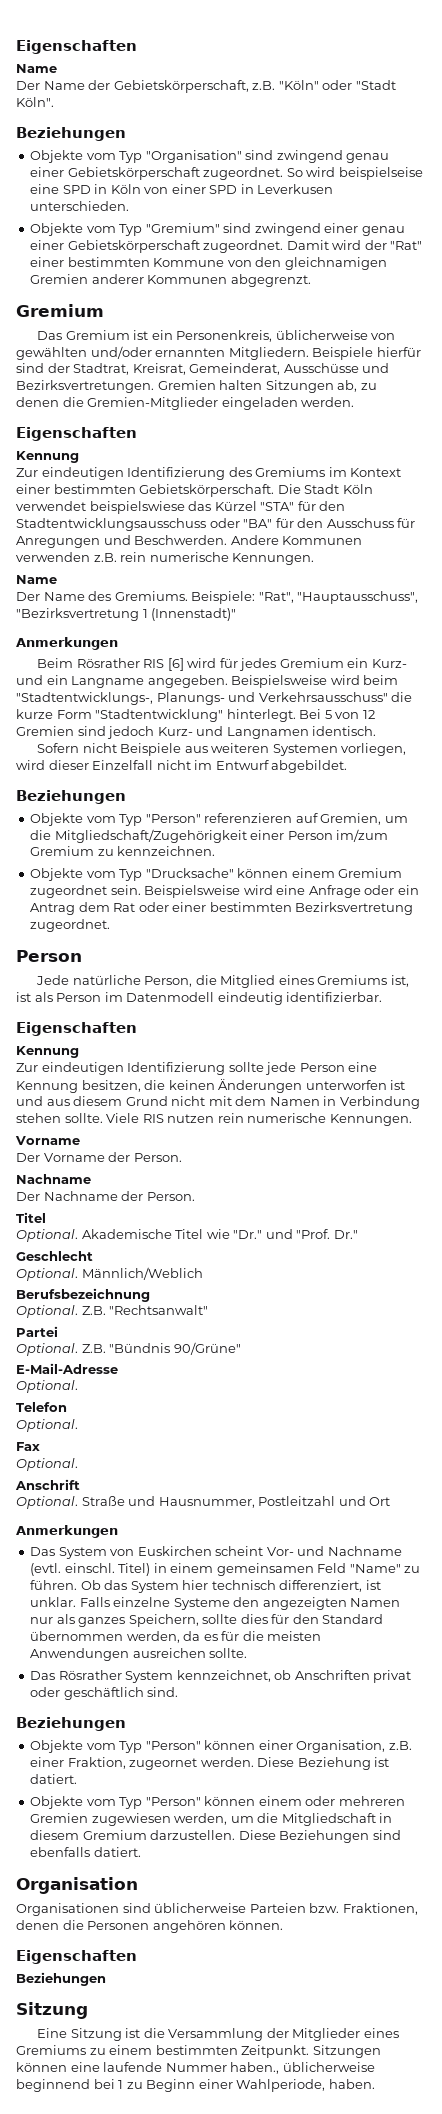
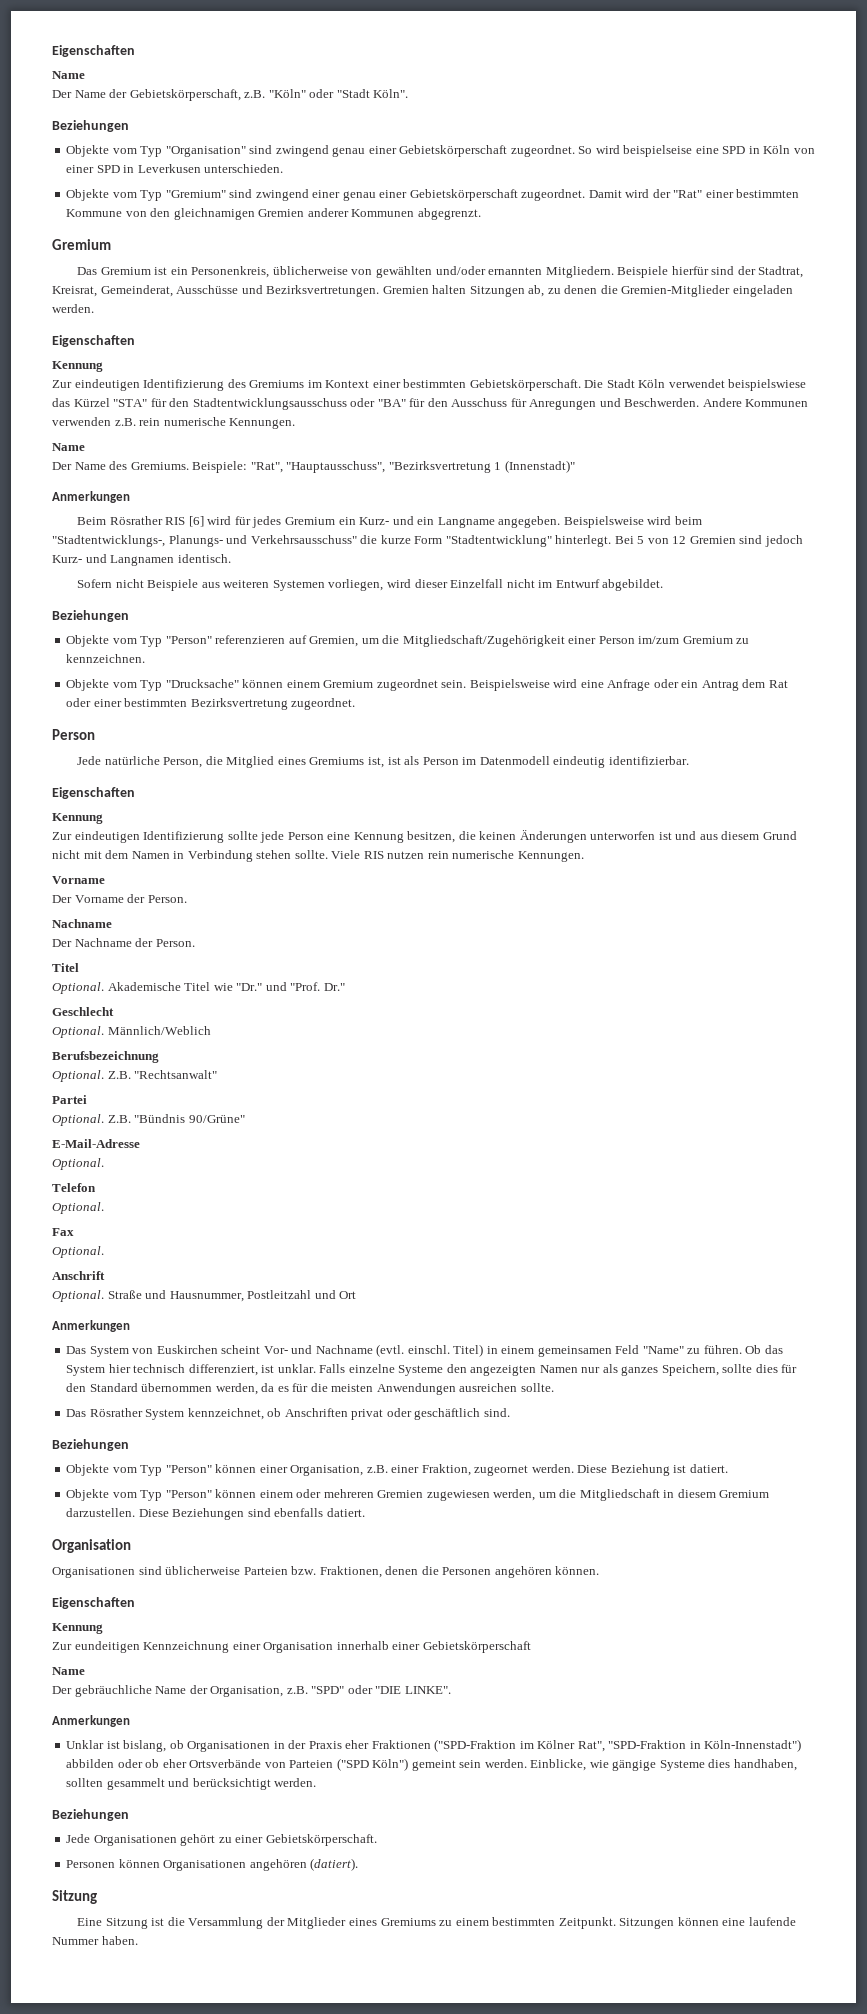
  Organisationen sind üblicherweise Parteien bzw. Fraktionen, denen die Personen angehören können.
  Eigenschaften
+ Kennung
+ Zur eundeitigen Kennzeichnung einer Organisation innerhalb einer Gebietskörperschaft
+ Name
+ Der gebräuchliche Name der Organisation, z.B. "SPD" oder "DIE LINKE".
+ Anmerkungen
+ Unklar ist bislang, ob Organisationen in der Praxis eher Fraktionen ("SPD-Fraktion im Kölner Rat", "SPD-Fraktion in Köln-Innenstadt") abbilden oder ob eher Ortsverbände von Parteien ("SPD Köln") gemeint sein werden. Einblicke, wie gängige Systeme dies handhaben, sollten gesammelt und berücksichtigt werden.
  Beziehungen
+ Jede Organisationen gehört zu einer Gebietskörperschaft.
+ Personen können Organisationen angehören (datiert).
- Sitzungen können eine laufende Nummer haben., üblicherweise beginnend bei 1 zu Beginn einer Wahlperiode, haben.
+ Sitzungen können eine laufende Nummer haben.

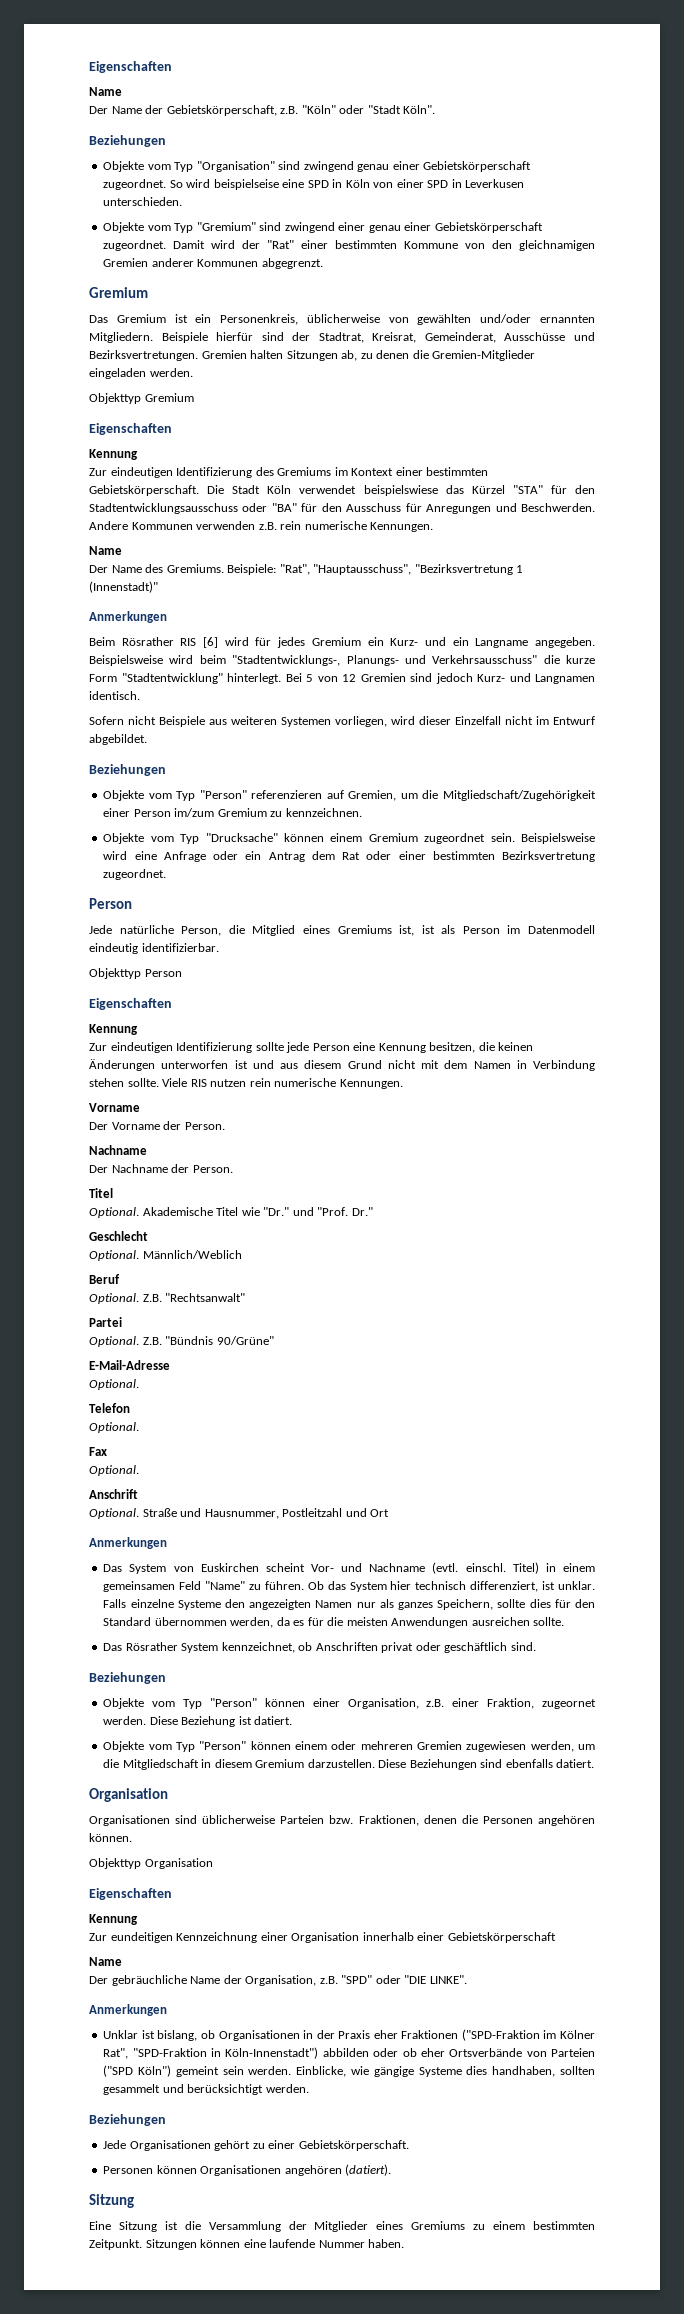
+ Objekttyp Gremium
+ Objekttyp Person
- Berufsbezeichnung
+ Beruf
+ Objekttyp Organisation

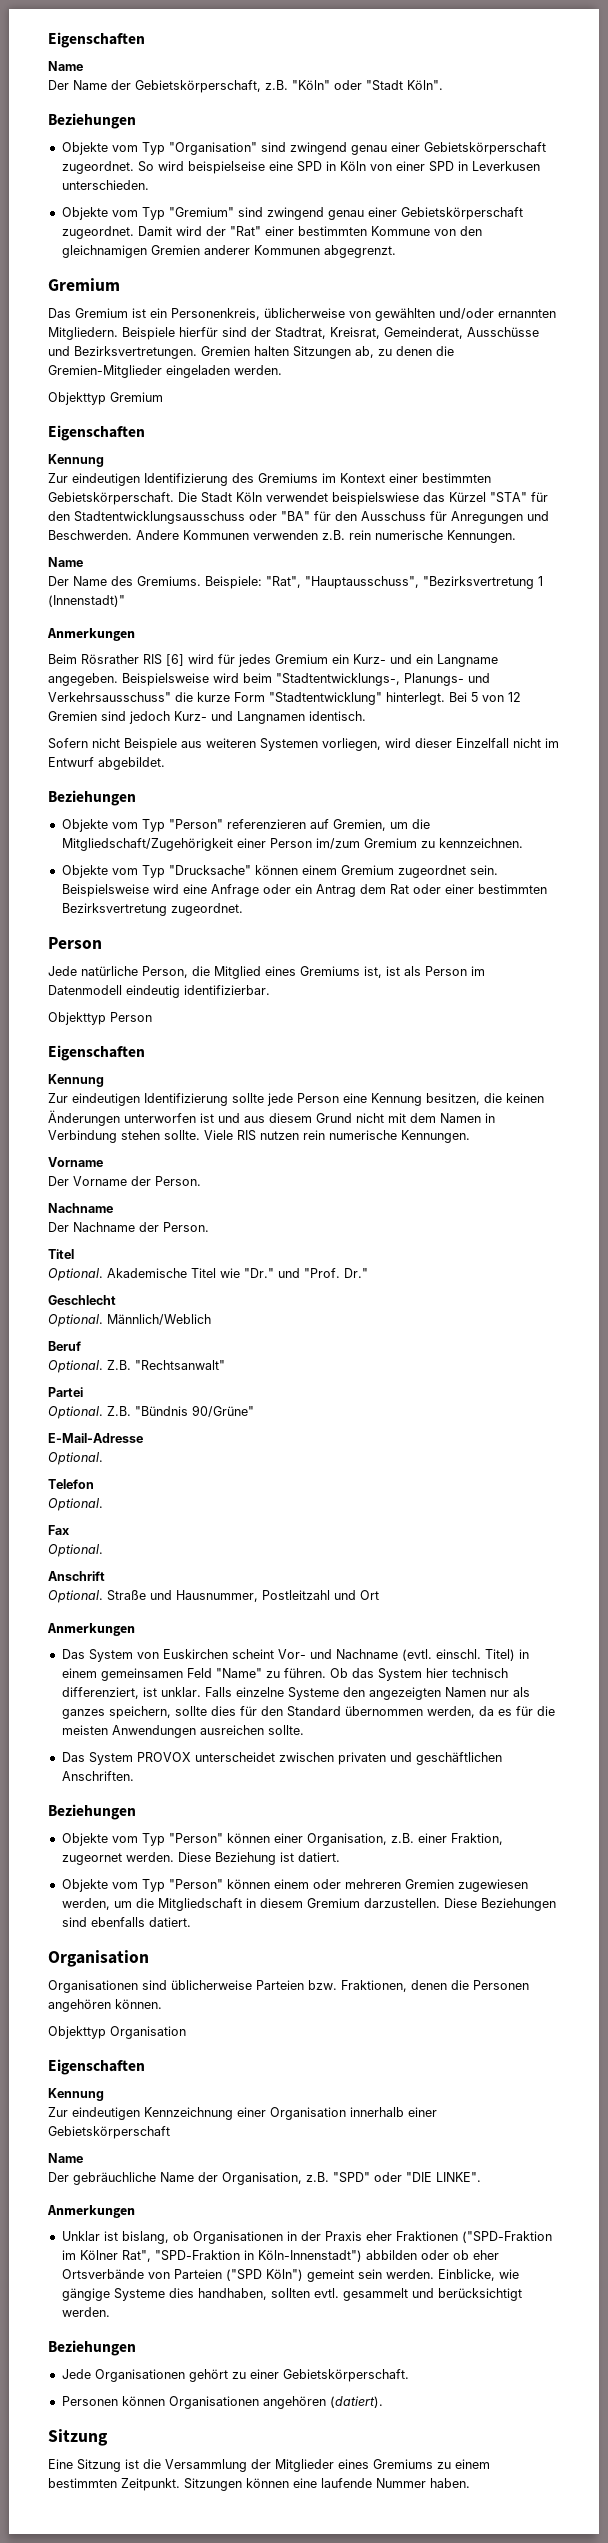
- Objekte vom Typ "Gremium" sind zwingend einer genau einer Gebietskörperschaft zugeordnet.
+ Objekte vom Typ "Gremium" sind zwingend genau einer Gebietskörperschaft zugeordnet.
- Falls einzelne Systeme den angezeigten Namen nur als ganzes Speichern, sollte dies für den Standard übernommen werden, da es für die meisten Anwendungen ausreichen sollte.
+ Falls einzelne Systeme den angezeigten Namen nur als ganzes speichern, sollte dies für den Standard übernommen werden, da es für die meisten Anwendungen ausreichen sollte.
- Das Rösrather System kennzeichnet, ob Anschriften privat oder geschäftlich sind.
+ Das System PROVOX unterscheidet zwischen privaten und geschäftlichen Anschriften.
- Zur eundeitigen Kennzeichnung einer Organisation innerhalb einer Gebietskörperschaft
+ Zur eindeutigen Kennzeichnung einer Organisation innerhalb einer Gebietskörperschaft
- Einblicke, wie gängige Systeme dies handhaben, sollten gesammelt und berücksichtigt werden.
+ Einblicke, wie gängige Systeme dies handhaben, sollten evtl. gesammelt und berücksichtigt werden.

